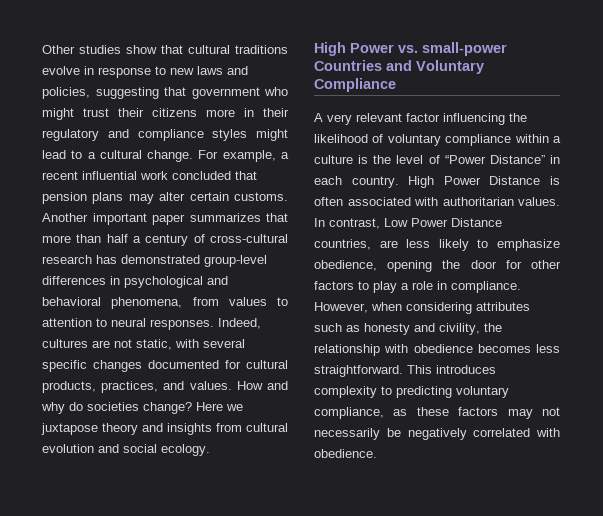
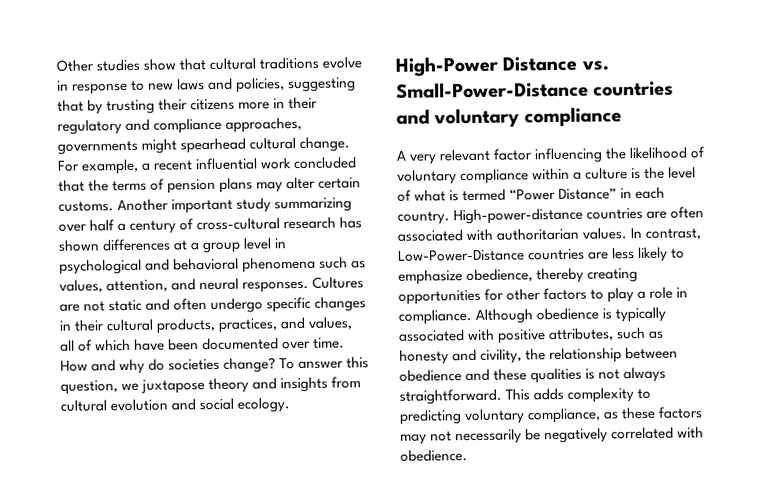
- Other studies show that cultural traditions evolve in response to new laws and policies, suggesting that government who might trust their citizens more in their regulatory and compliance styles might lead to a cultural change.
+ Other studies show that cultural traditions evolve in response to new laws and policies, suggesting that by trusting their citizens more in their regulatory and compliance approaches, governments might spearhead cultural change.
- For example, a recent influential work concluded that pension plans may alter certain customs.
+ For example, a recent influential work concluded that the terms of pension plans may alter certain customs.
- Another important paper summarizes that more than half a century of cross-cultural research has demonstrated group-level differences in psychological and behavioral phenomena, from values to attention to neural responses. Indeed, cultures are not static, with several specific changes documented for cultural products, practices, and values.
+ Another important study summarizing over half a century of cross-cultural research has shown differences at a group level in psychological and behavioral phenomena such as values, attention, and neural responses. Cultures are not static and often undergo specific changes in their cultural products, practices, and values, all of which have been documented over time.
- Here we juxtapose theory and insights from cultural evolution and social ecology.
+ To answer this question, we juxtapose theory and insights from cultural evolution and social ecology.
- High Power vs. small-power Countries and Voluntary Compliance
+ High-Power Distance vs. Small-Power-Distance countries and voluntary compliance
- A very relevant factor influencing the likelihood of voluntary compliance within a culture is the level of “Power Distance” in each country.
+ A very relevant factor influencing the likelihood of voluntary compliance within a culture is the level of what is termed “Power Distance” in each country.
- High Power Distance is often associated with authoritarian values.
+ High-power-distance countries are often associated with authoritarian values.
- In contrast, Low Power Distance countries, are less likely to emphasize obedience, opening the door for other factors to play a role in compliance.
+ In contrast, Low-Power-Distance countries are less likely to emphasize obedience, thereby creating opportunities for other factors to play a role in compliance.
- However, when considering attributes such as honesty and civility, the relationship with obedience becomes less straightforward.
+ Although obedience is typically associated with positive attributes, such as honesty and civility, the relationship between obedience and these qualities is not always straightforward.
- This introduces complexity to predicting voluntary compliance, as these factors may not necessarily be negatively correlated with obedience.
+ This adds complexity to predicting voluntary compliance, as these factors may not necessarily be negatively correlated with obedience.

